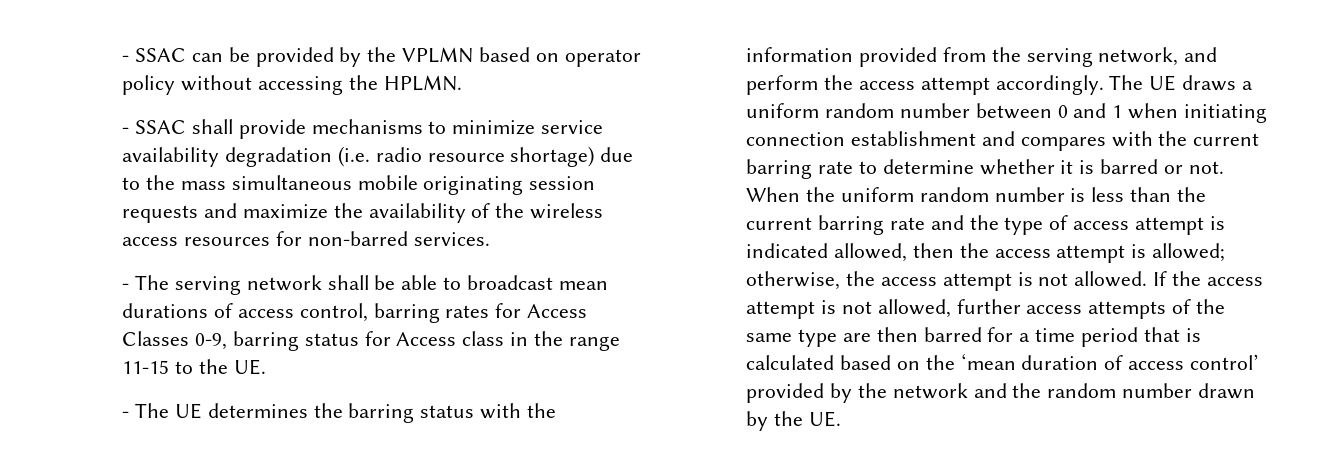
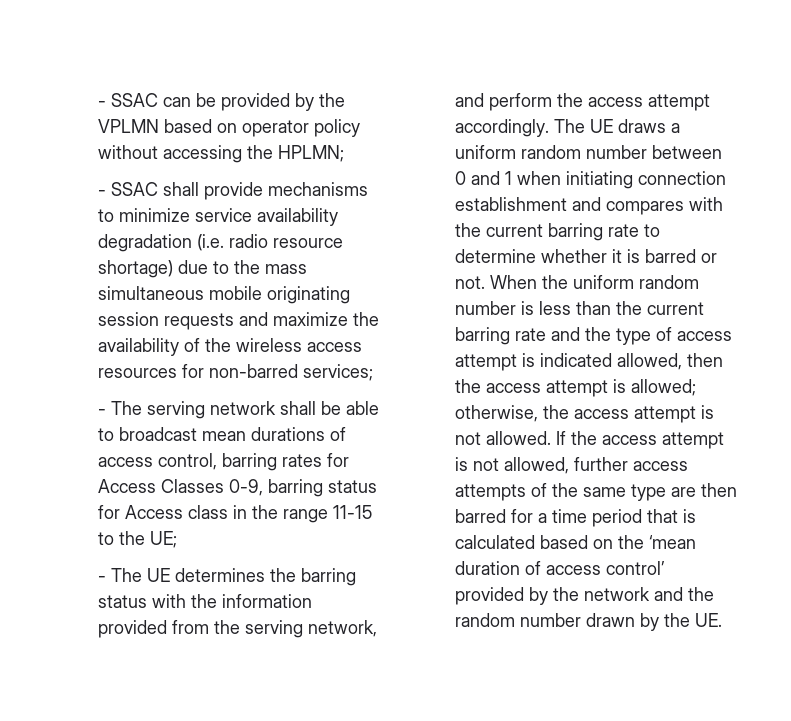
- - SSAC can be provided by the VPLMN based on operator policy without accessing the HPLMN.
+ - SSAC can be provided by the VPLMN based on operator policy without accessing the HPLMN;
- - SSAC shall provide mechanisms to minimize service availability degradation (i.e. radio resource shortage) due to the mass simultaneous mobile originating session requests and maximize the availability of the wireless access resources for non-barred services.
+ - SSAC shall provide mechanisms to minimize service availability degradation (i.e. radio resource shortage) due to the mass simultaneous mobile originating session requests and maximize the availability of the wireless access resources for non-barred services;
- - The serving network shall be able to broadcast mean durations of access control, barring rates for Access Classes 0-9, barring status for Access class in the range 11-15 to the UE.
+ - The serving network shall be able to broadcast mean durations of access control, barring rates for Access Classes 0-9, barring status for Access class in the range 11-15 to the UE;

